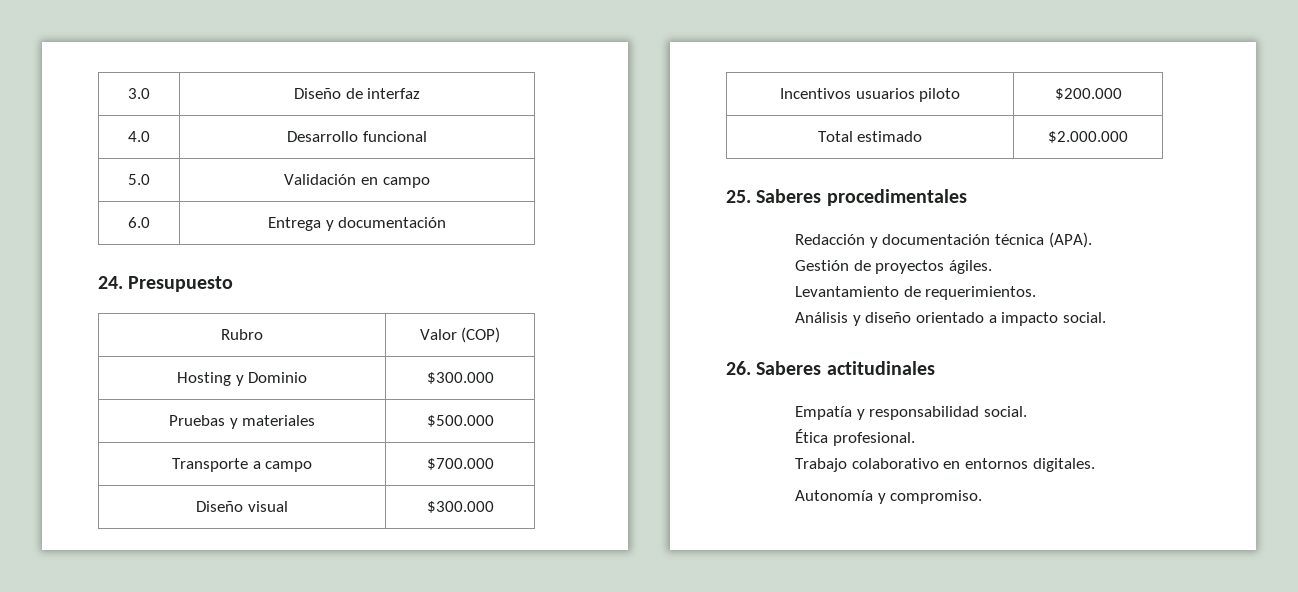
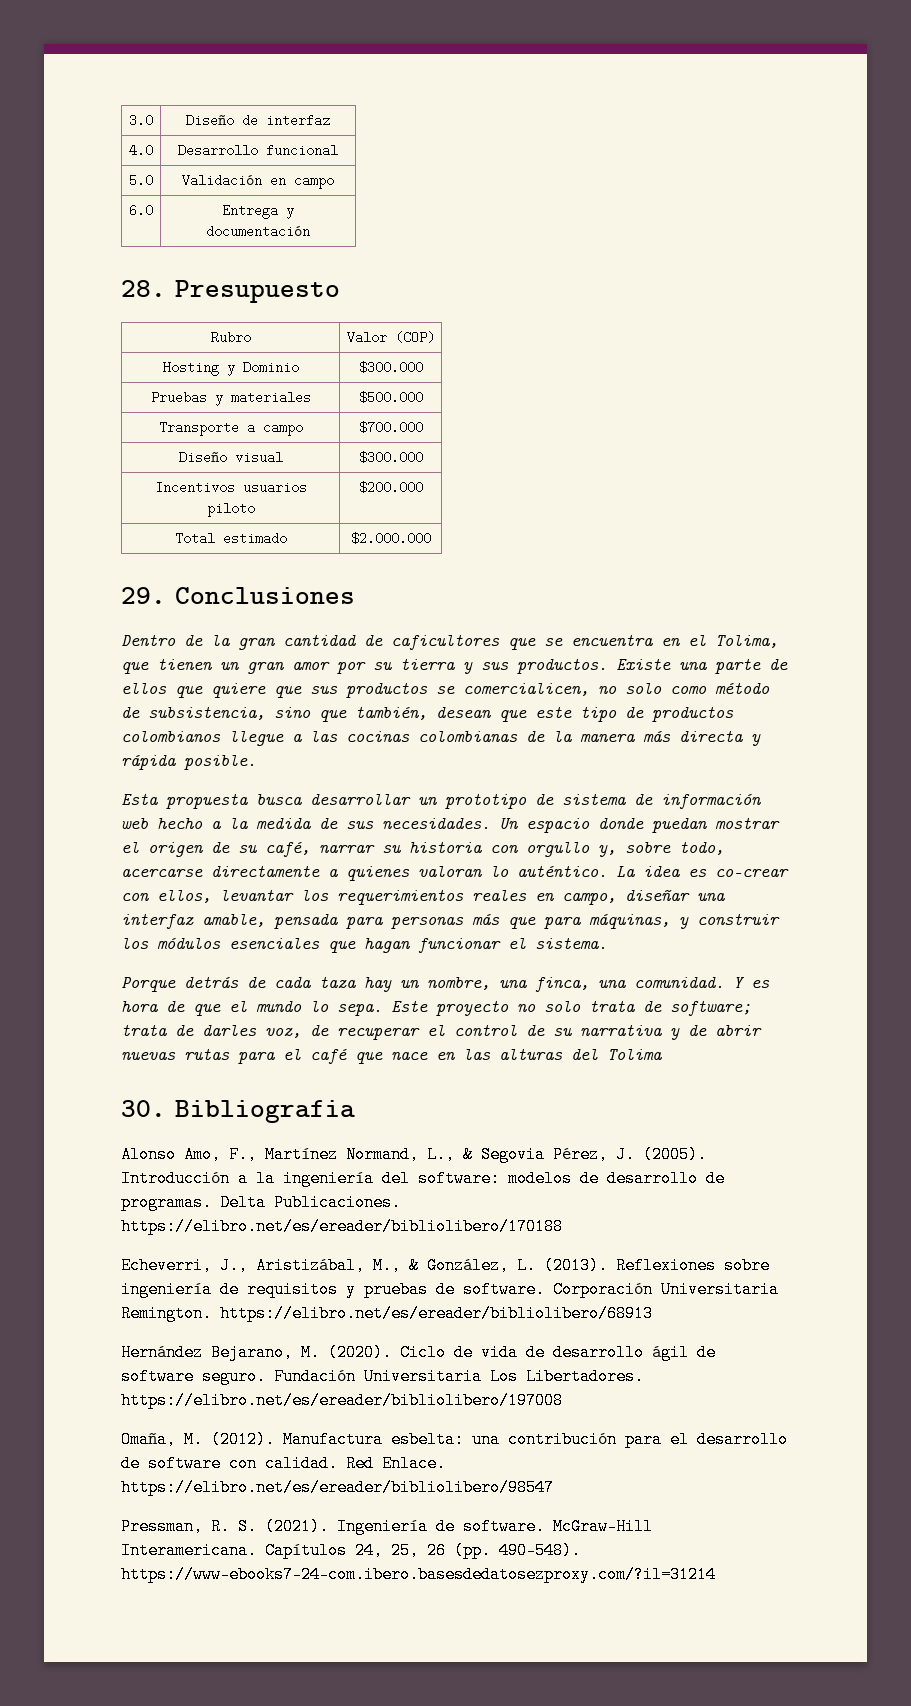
- 24. Presupuesto
+ 28. Presupuesto
- 25. Saberes procedimentales
- Redacción y documentación técnica (APA).
- Gestión de proyectos ágiles.
- Levantamiento de requerimientos.
- Análisis y diseño orientado a impacto social.
- 26. Saberes actitudinales
- Empatía y responsabilidad social.
- Ética profesional.
- Trabajo colaborativo en entornos digitales.
- Autonomía y compromiso.
+ 29. Conclusiones
+ Dentro de la gran cantidad de caficultores que se encuentra en el Tolima, que tienen un gran amor por su tierra y sus productos. Existe una parte de ellos que quiere que sus productos se comercialicen, no solo como método de subsistencia, sino que también, desean que este tipo de productos colombianos llegue a las cocinas colombianas de la manera más directa y rápida posible.
+ Esta propuesta busca desarrollar un prototipo de sistema de información web hecho a la medida de sus necesidades. Un espacio donde puedan mostrar el origen de su café, narrar su historia con orgullo y, sobre todo, acercarse directamente a quienes valoran lo auténtico. La idea es co-crear con ellos, levantar los requerimientos reales en campo, diseñar una interfaz amable, pensada para personas más que para máquinas, y construir los módulos esenciales que hagan funcionar el sistema.
+ Porque detrás de cada taza hay un nombre, una finca, una comunidad. Y es hora de que el mundo lo sepa. Este proyecto no solo trata de software; trata de darles voz, de recuperar el control de su narrativa y de abrir nuevas rutas para el café que nace en las alturas del Tolima
+ 30. Bibliografia
+ Alonso Amo, F., Martínez Normand, L., & Segovia Pérez, J. (2005). Introducción a la ingeniería del software: modelos de desarrollo de programas. Delta Publicaciones. https://elibro.net/es/ereader/bibliolibero/170188
+ Echeverri, J., Aristizábal, M., & González, L. (2013). Reflexiones sobre ingeniería de requisitos y pruebas de software. Corporación Universitaria Remington. https://elibro.net/es/ereader/bibliolibero/68913
+ Hernández Bejarano, M. (2020). Ciclo de vida de desarrollo ágil de software seguro. Fundación Universitaria Los Libertadores. https://elibro.net/es/ereader/bibliolibero/197008
+ Omaña, M. (2012). Manufactura esbelta: una contribución para el desarrollo de software con calidad. Red Enlace. https://elibro.net/es/ereader/bibliolibero/98547
+ Pressman, R. S. (2021). Ingeniería de software. McGraw-Hill Interamericana. Capítulos 24, 25, 26 (pp. 490–548). https://www-ebooks7-24-com.ibero.basesdedatosezproxy.com/?il=31214

